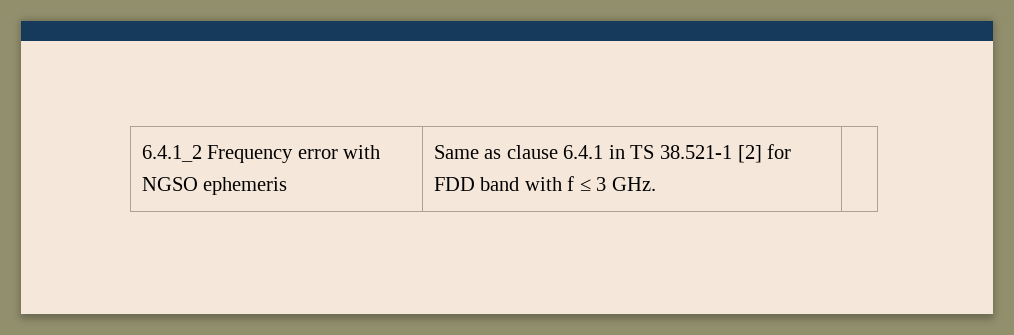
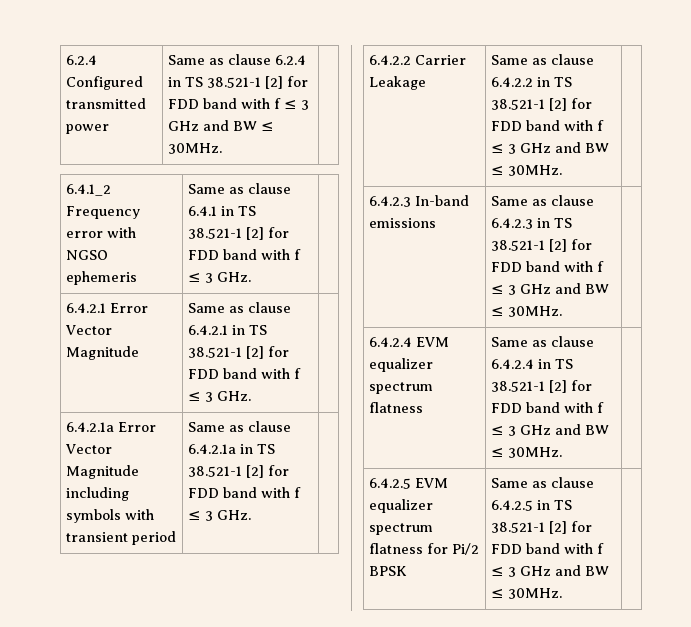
+ 6.2.4 Configured transmitted power | Same as clause 6.2.4 in TS 38.521-1 [2] for FDD band with f ≤ 3 GHz and BW ≤ 30MHz. |
+ 6.4.2.1 Error Vector Magnitude | Same as clause 6.4.2.1 in TS 38.521-1 [2] for FDD band with f ≤ 3 GHz. |
+ 6.4.2.1a Error Vector Magnitude including symbols with transient period | Same as clause 6.4.2.1a in TS 38.521-1 [2] for FDD band with f ≤ 3 GHz. |
+ 6.4.2.2 Carrier Leakage | Same as clause 6.4.2.2 in TS 38.521-1 [2] for FDD band with f ≤ 3 GHz and BW ≤ 30MHz. |
+ 6.4.2.3 In-band emissions | Same as clause 6.4.2.3 in TS 38.521-1 [2] for FDD band with f ≤ 3 GHz and BW ≤ 30MHz. |
+ 6.4.2.4 EVM equalizer spectrum flatness | Same as clause 6.4.2.4 in TS 38.521-1 [2] for FDD band with f ≤ 3 GHz and BW ≤ 30MHz. |
+ 6.4.2.5 EVM equalizer spectrum flatness for Pi/2 BPSK | Same as clause 6.4.2.5 in TS 38.521-1 [2] for FDD band with f ≤ 3 GHz and BW ≤ 30MHz. |

